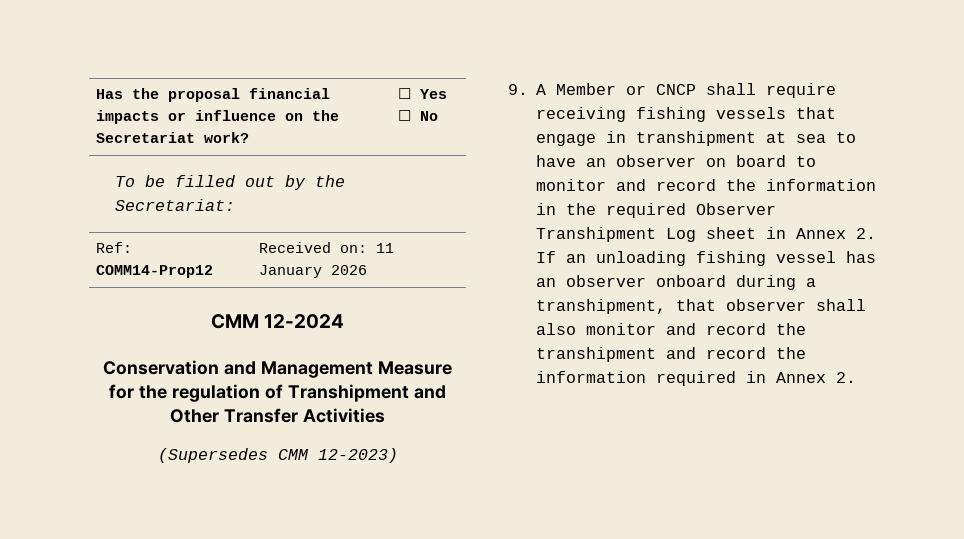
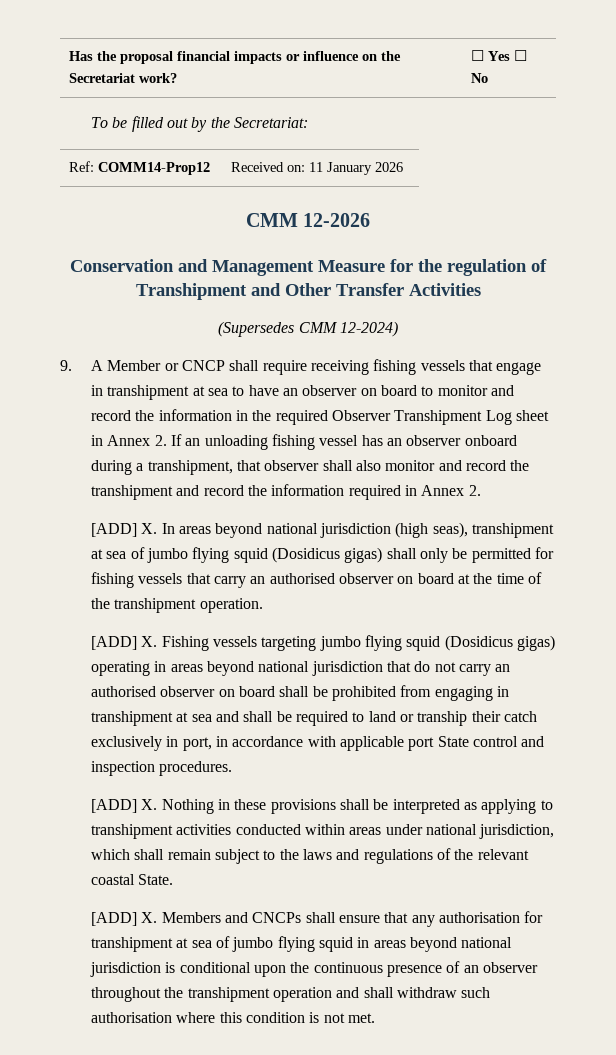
- CMM 12-2024
+ CMM 12-2026
- (Supersedes CMM 12-2023)
+ (Supersedes CMM 12-2024)
+ [ADD] X. In areas beyond national jurisdiction (high seas), transhipment at sea of jumbo flying squid (Dosidicus gigas) shall only be permitted for fishing vessels that carry an authorised observer on board at the time of the transhipment operation.
+ [ADD] X. Fishing vessels targeting jumbo flying squid (Dosidicus gigas) operating in areas beyond national jurisdiction that do not carry an authorised observer on board shall be prohibited from engaging in transhipment at sea and shall be required to land or tranship their catch exclusively in port, in accordance with applicable port State control and inspection procedures.
+ [ADD] X. Nothing in these provisions shall be interpreted as applying to transhipment activities conducted within areas under national jurisdiction, which shall remain subject to the laws and regulations of the relevant coastal State.
+ [ADD] X. Members and CNCPs shall ensure that any authorisation for transhipment at sea of jumbo flying squid in areas beyond national jurisdiction is conditional upon the continuous presence of an observer throughout the transhipment operation and shall withdraw such authorisation where this condition is not met.

